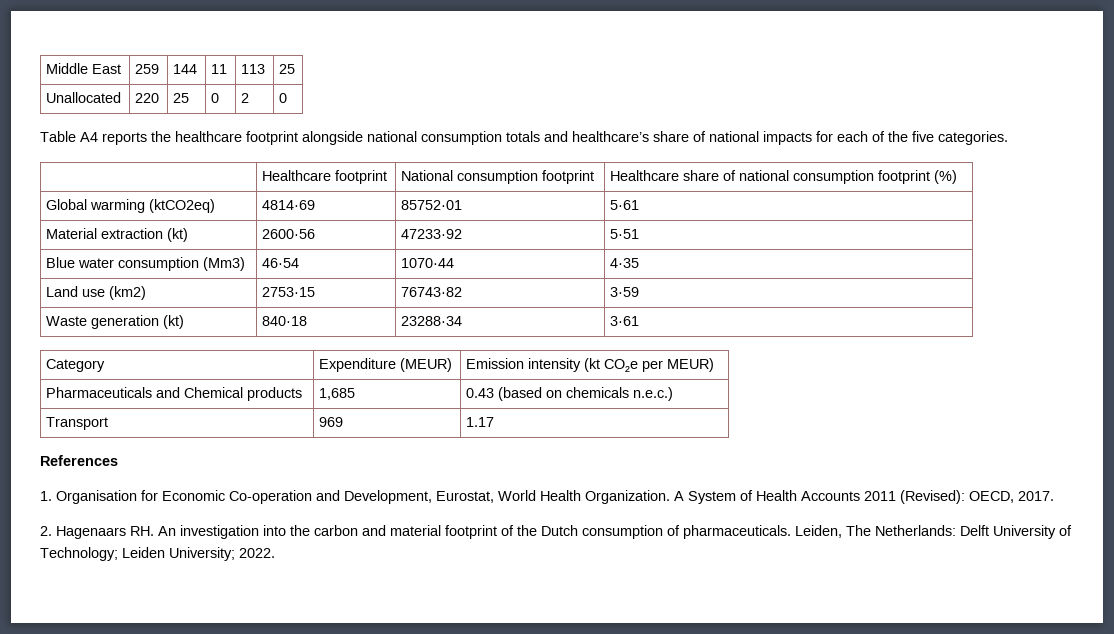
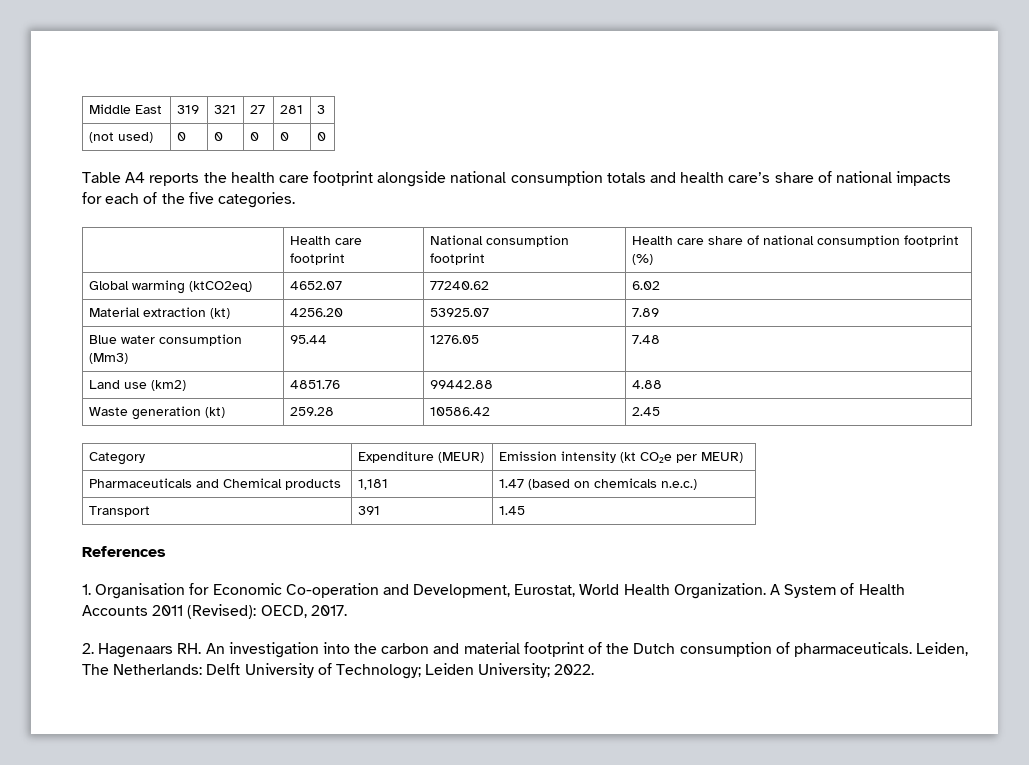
- Middle East | 259 | 144 | 11 | 113 | 25
- Unallocated | 220 | 25 | 0 | 2 | 0
+ Middle East | 319 | 321 | 27 | 281 | 3
+ (not used) | 0 | 0 | 0 | 0 | 0
- Table A4 reports the healthcare footprint alongside national consumption totals and healthcare’s share of national impacts for each of the five categories.
+ Table A4 reports the health care footprint alongside national consumption totals and health care’s share of national impacts for each of the five categories.
- | Healthcare footprint | National consumption footprint | Healthcare share of national consumption footprint (%)
+ | Health care footprint | National consumption footprint | Health care share of national consumption footprint (%)
- Global warming (ktCO2eq) | 4814·69 | 85752·01 | 5·61
+ Global warming (ktCO2eq) | 4652.07 | 77240.62 | 6.02
- Material extraction (kt) | 2600·56 | 47233·92 | 5·51
+ Material extraction (kt) | 4256.20 | 53925.07 | 7.89
- Blue water consumption (Mm3) | 46·54 | 1070·44 | 4·35
+ Blue water consumption (Mm3) | 95.44 | 1276.05 | 7.48
- Land use (km2) | 2753·15 | 76743·82 | 3·59
+ Land use (km2) | 4851.76 | 99442.88 | 4.88
- Waste generation (kt) | 840·18 | 23288·34 | 3·61
+ Waste generation (kt) | 259.28 | 10586.42 | 2.45
- Pharmaceuticals and Chemical products | 1,685 | 0.43 (based on chemicals n.e.c.)
+ Pharmaceuticals and Chemical products | 1,181 | 1.47 (based on chemicals n.e.c.)
- Transport | 969 | 1.17
+ Transport | 391 | 1.45

